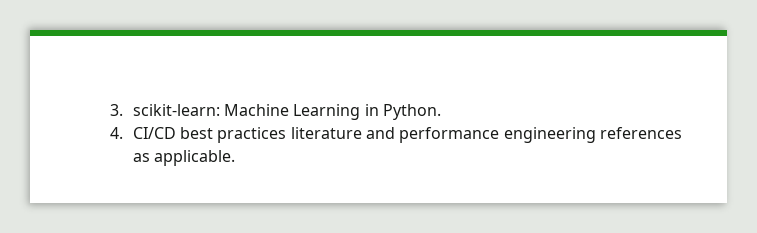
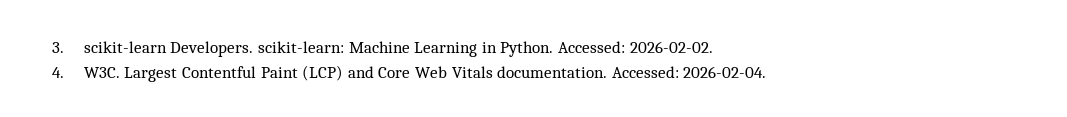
- 3. scikit-learn: Machine Learning in Python.
+ 3. scikit-learn Developers. scikit-learn: Machine Learning in Python. Accessed: 2026-02-02.
- 4. CI/CD best practices literature and performance engineering references as applicable.
+ 4. W3C. Largest Contentful Paint (LCP) and Core Web Vitals documentation. Accessed: 2026-02-04.

